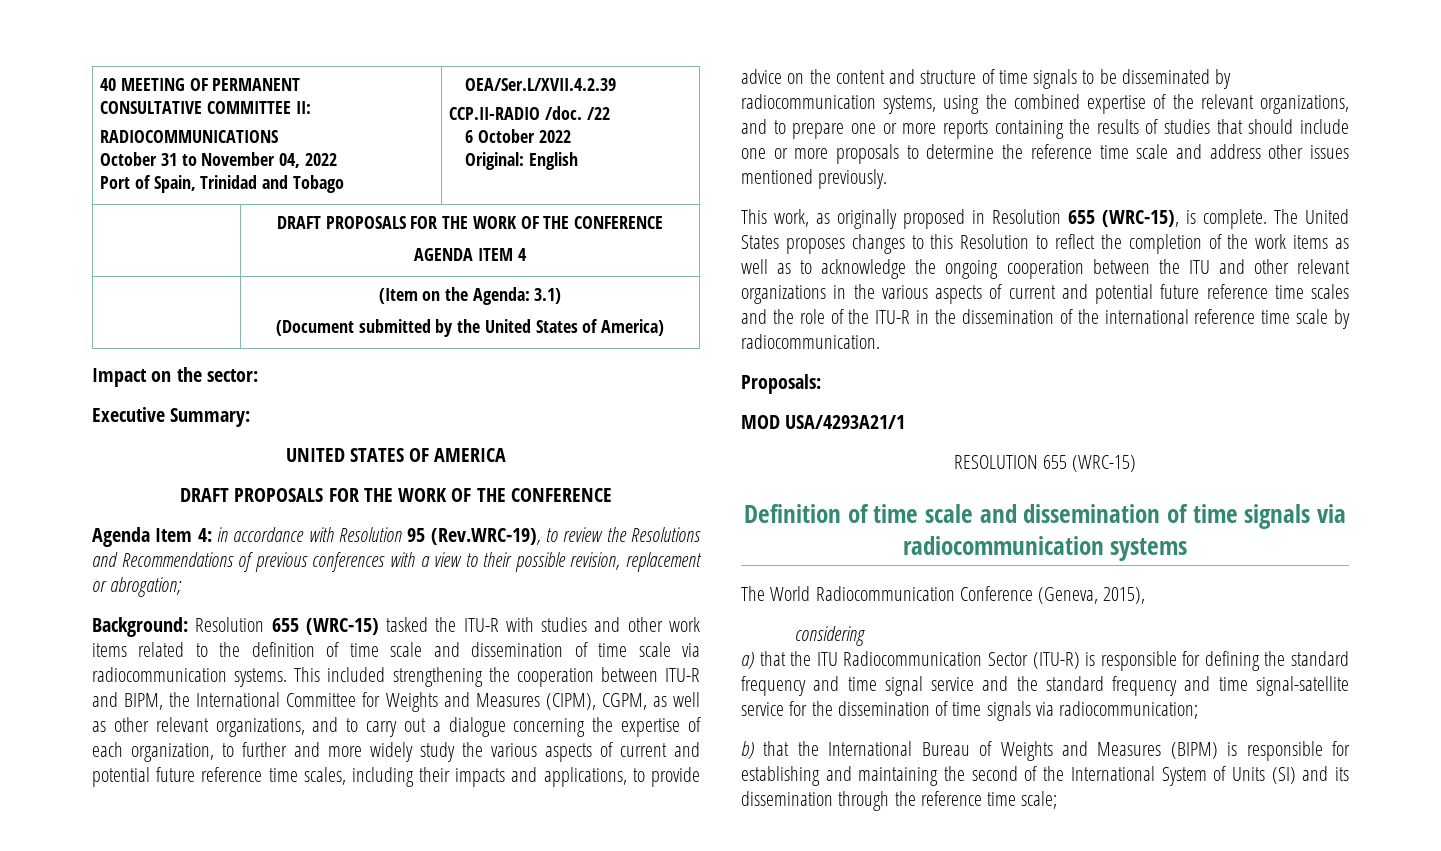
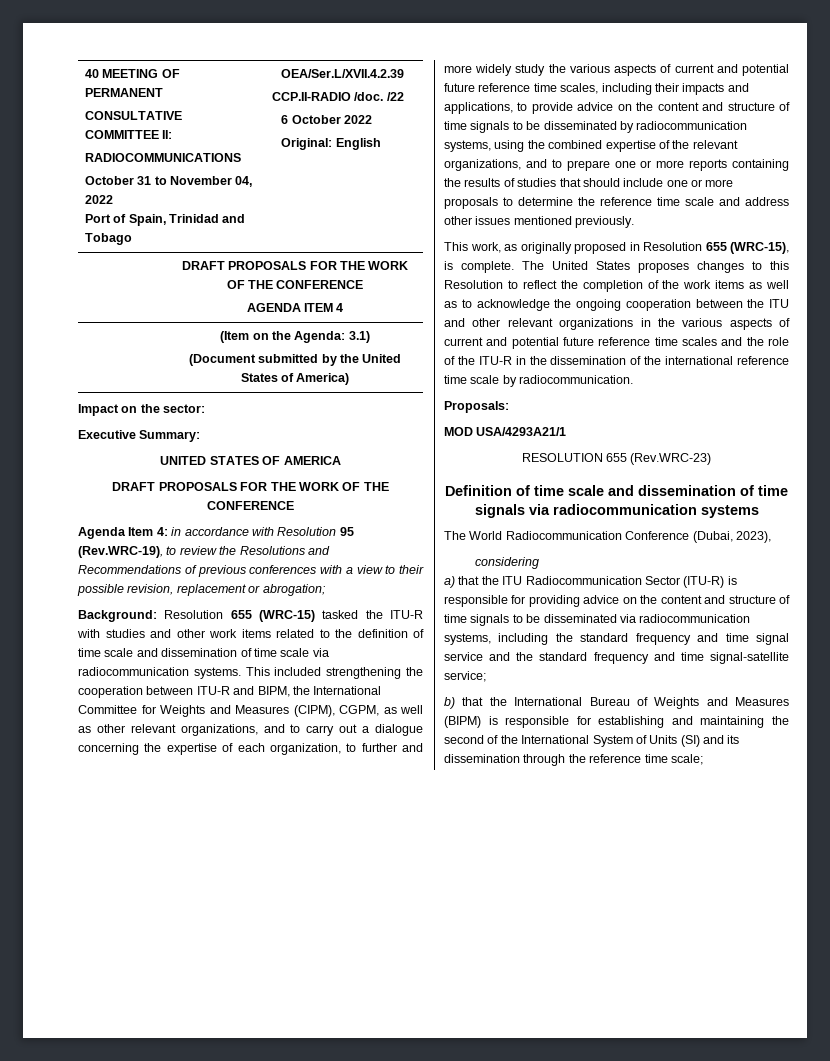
- RESOLUTION 655 (WRC-15)
+ RESOLUTION 655 (Rev.WRC-23)
- The World Radiocommunication Conference (Geneva, 2015),
+ The World Radiocommunication Conference (Dubai, 2023),
- a) that the ITU Radiocommunication Sector (ITU-R) is responsible for defining the standard frequency and time signal service and the standard frequency and time signal-satellite service for the dissemination of time signals via radiocommunication;
+ a) that the ITU Radiocommunication Sector (ITU-R) is responsible for providing advice on the content and structure of time signals to be disseminated via radiocommunication systems, including the standard frequency and time signal service and the standard frequency and time signal-satellite service;

